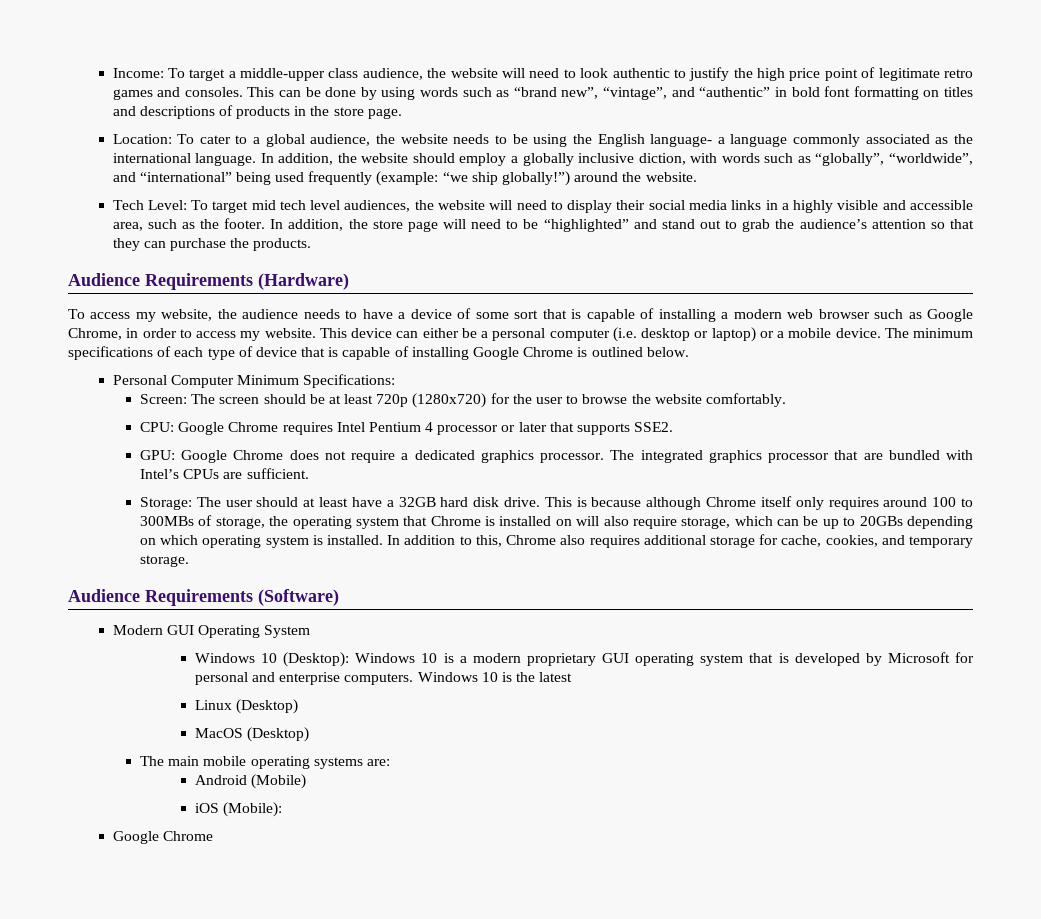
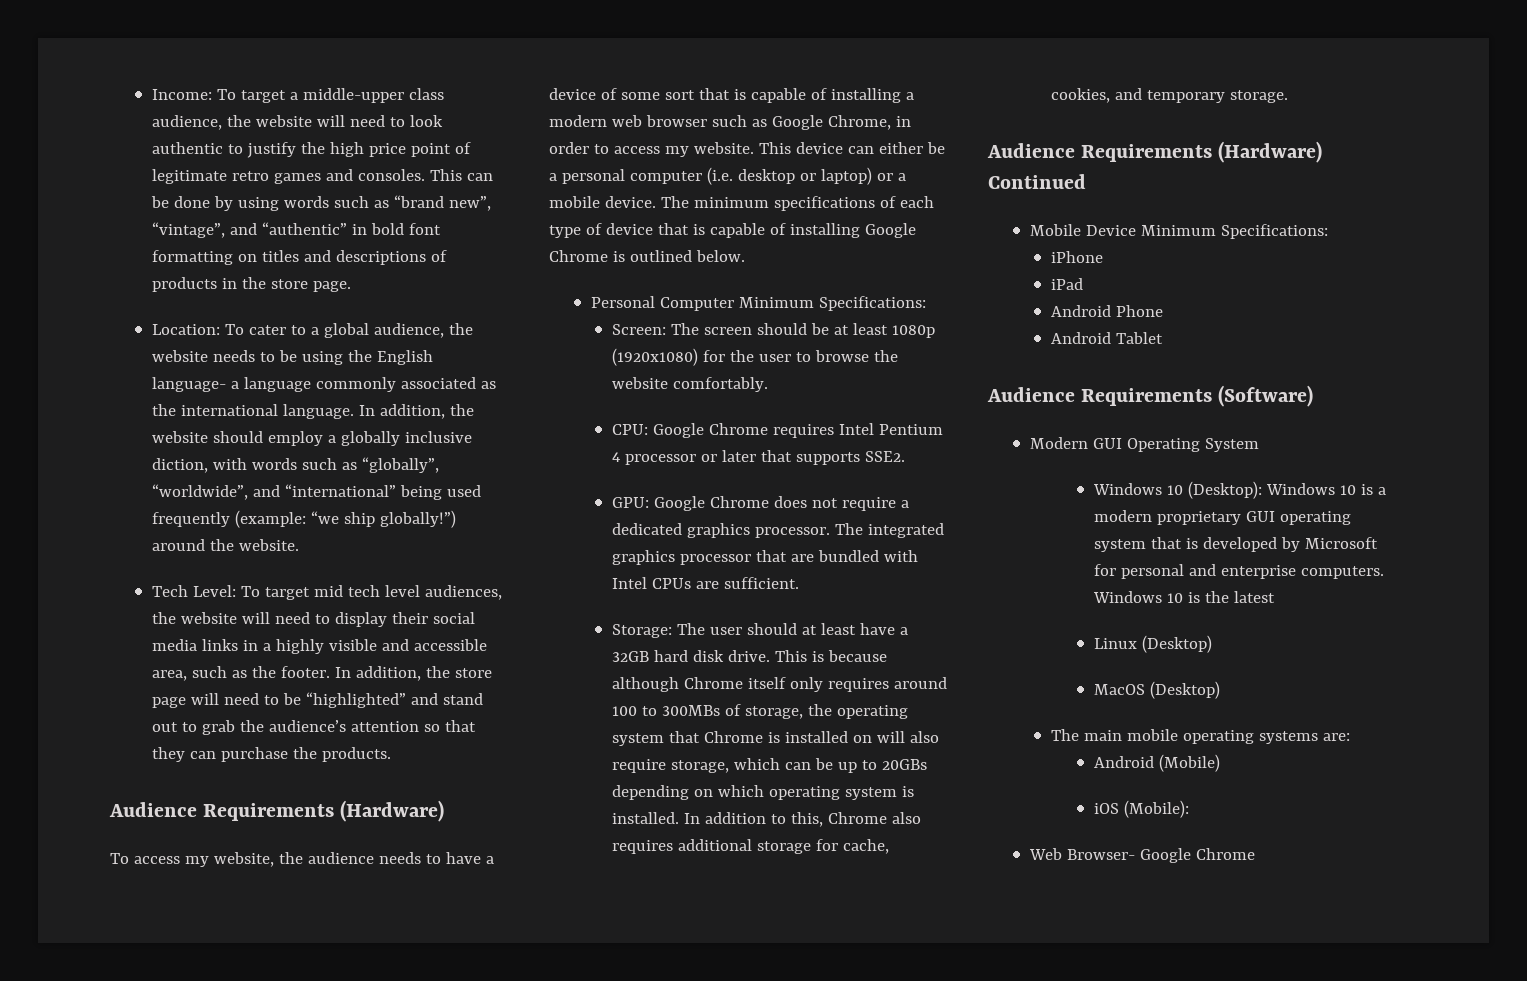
- Screen: The screen should be at least 720p (1280x720) for the user to browse the website comfortably.
+ Screen: The screen should be at least 1080p (1920x1080) for the user to browse the website comfortably.
- The integrated graphics processor that are bundled with Intel’s CPUs are sufficient.
+ The integrated graphics processor that are bundled with Intel CPUs are sufficient.
+ Audience Requirements (Hardware) Continued
+ Mobile Device Minimum Specifications:
+ iPhone
+ iPad
+ Android Phone
+ Android Tablet
  iOS (Mobile):
- Google Chrome
+ Web Browser- Google Chrome

